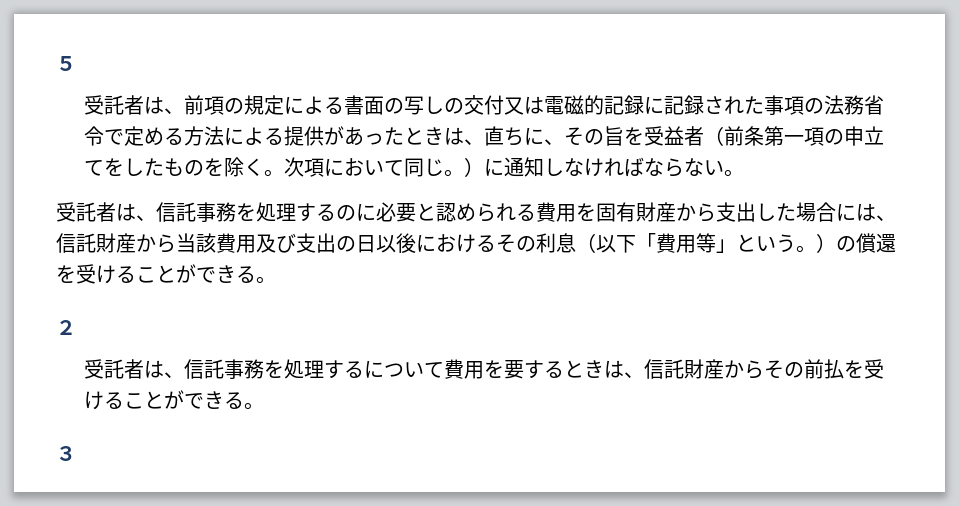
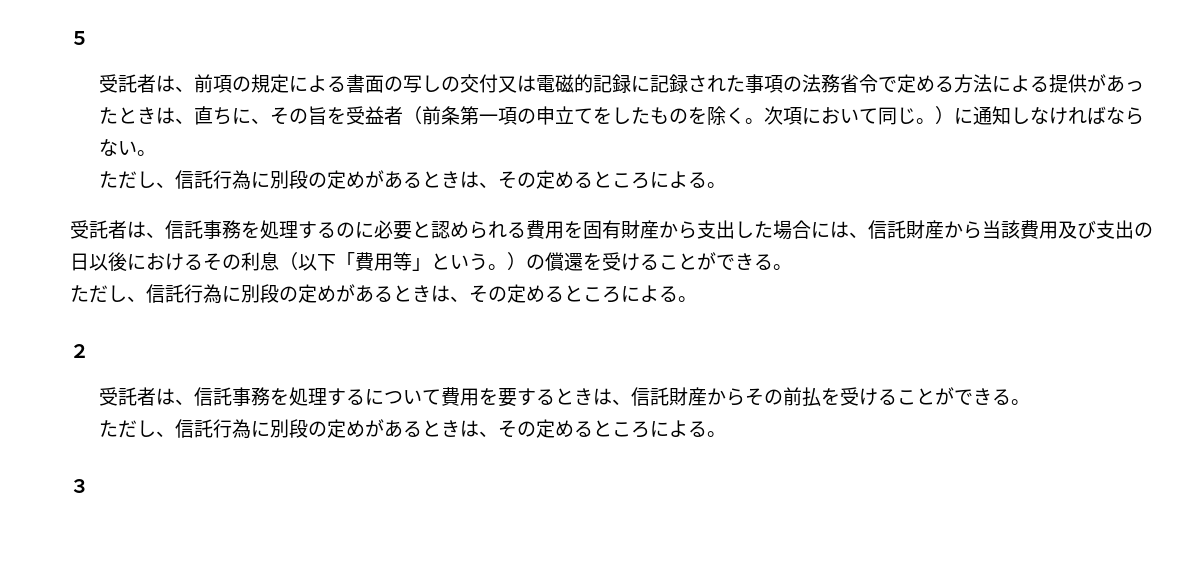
  次項において同じ。）に通知しなければならない。
+ ただし、信託行為に別段の定めがあるときは、その定めるところによる。
  受託者は、信託事務を処理するのに必要と認められる費用を固有財産から支出した場合には、信託財産から当該費用及び支出の日以後におけるその利息（以下「費用等」という。）の償還を受けることができる。
+ ただし、信託行為に別段の定めがあるときは、その定めるところによる。
  受託者は、信託事務を処理するについて費用を要するときは、信託財産からその前払を受けることができる。
+ ただし、信託行為に別段の定めがあるときは、その定めるところによる。

